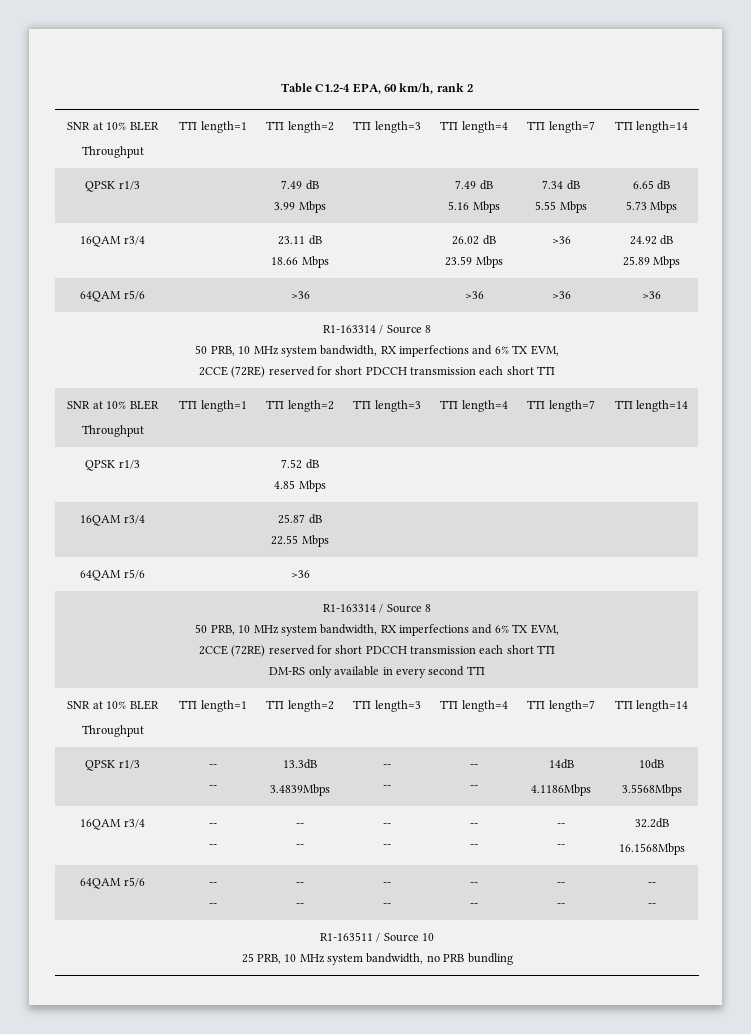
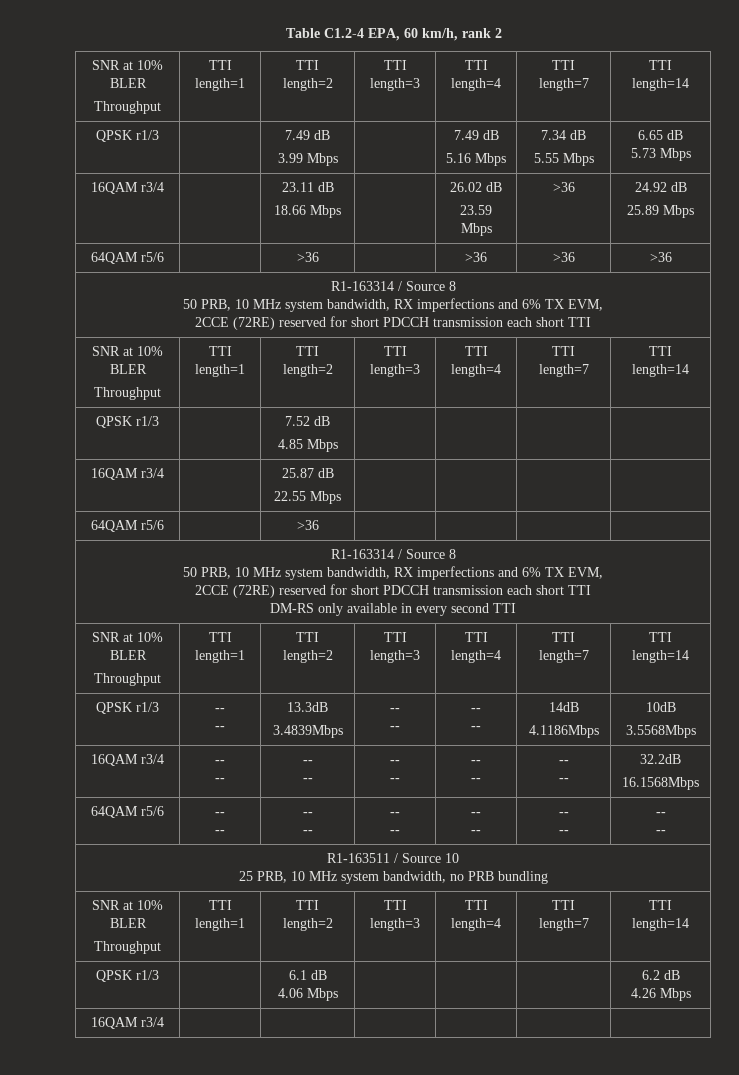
  R1-163511 / Source 10
  25 PRB, 10 MHz system bandwidth, no PRB bundling
+ SNR at 10% BLER
+ Throughput | TTI length=1 | TTI length=2 | TTI length=3 | TTI length=4 | TTI length=7 | TTI length=14
+ QPSK r1/3 | | 6.1 dB
+ 4.06 Mbps | | | | 6.2 dB
+ 4.26 Mbps
+ 16QAM r3/4 | | | | | |

